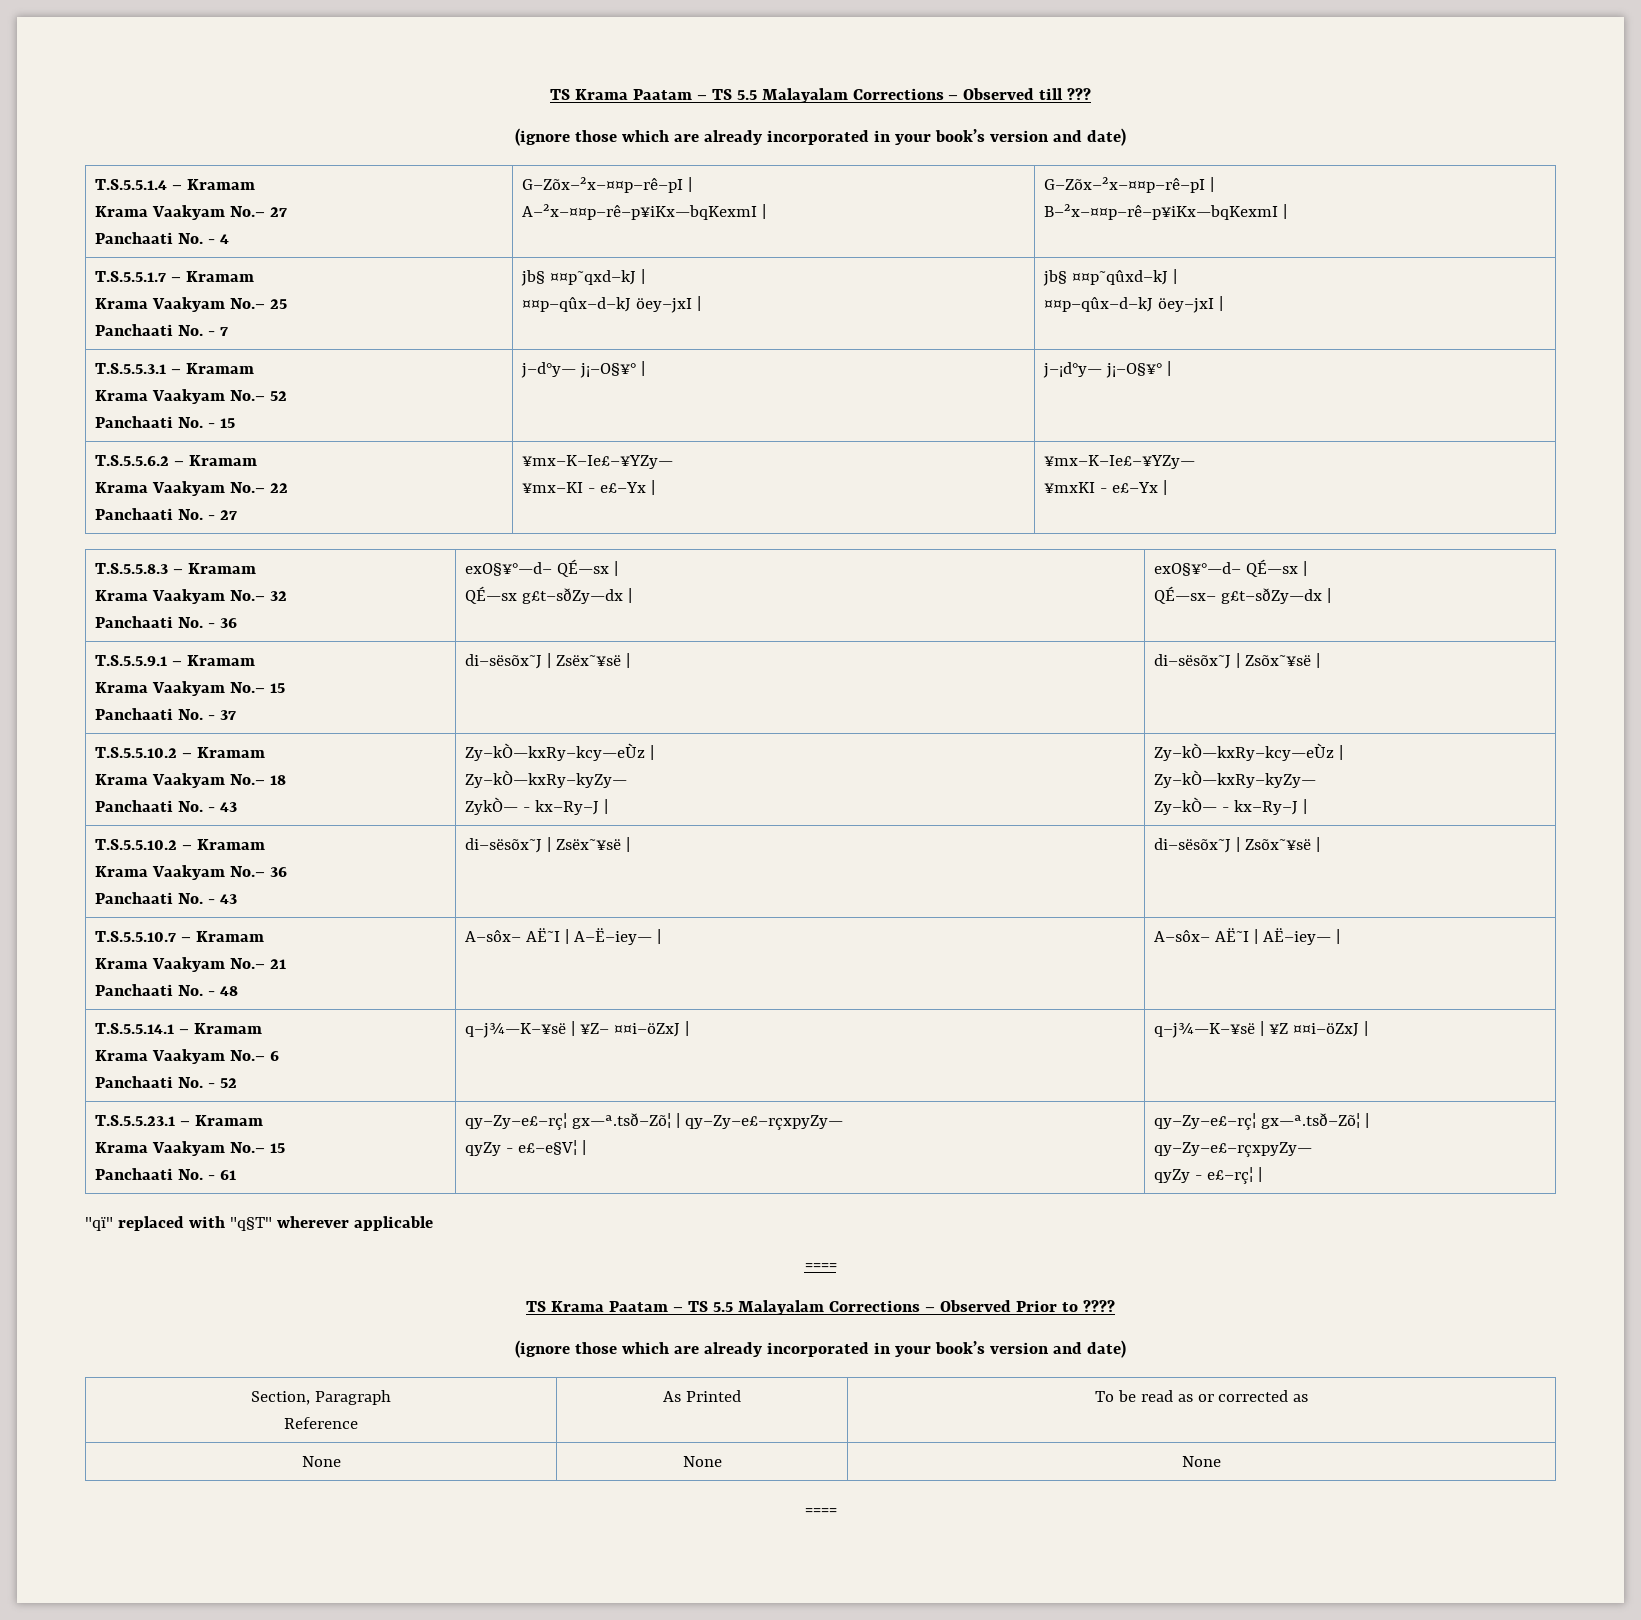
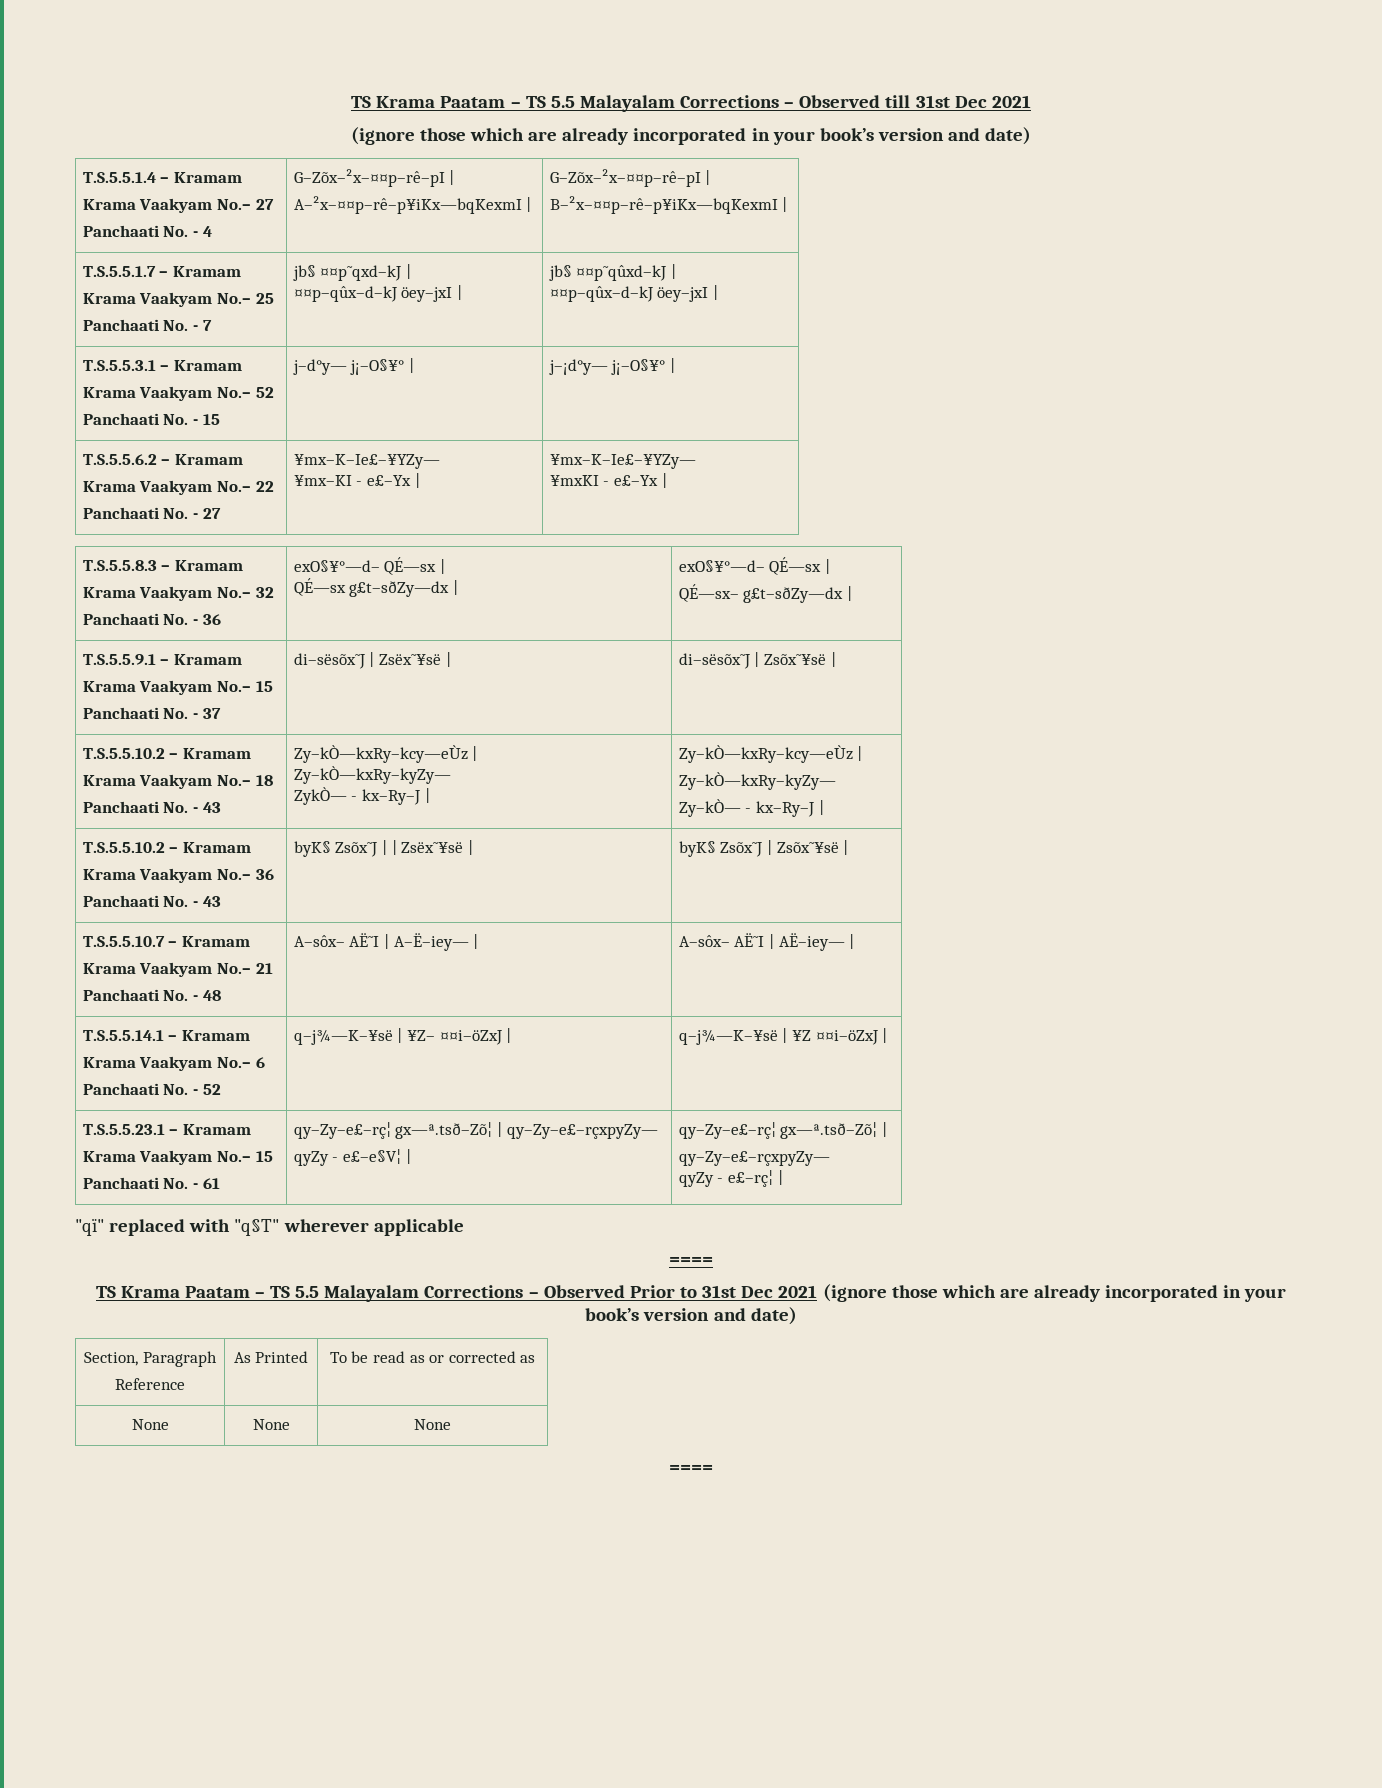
- TS Krama Paatam – TS 5.5 Malayalam Corrections – Observed till ???
+ TS Krama Paatam – TS 5.5 Malayalam Corrections – Observed till 31st Dec 2021
  T.S.5.5.9.1 – Kramam
  Krama Vaakyam No.– 15
  Panchaati No. - 37 | di–sësõx˜J | Zsëx˜¥së | | di–sësõx˜J | Zsõx˜¥së |
  T.S.5.5.10.2 – Kramam
  Krama Vaakyam No.– 18
  Panchaati No. - 43 | Zy–kÒ—kxRy–kcy—eÙz |
  Zy–kÒ—kxRy–kyZy—
  ZykÒ— - kx–Ry–J | | Zy–kÒ—kxRy–kcy—eÙz |
  Zy–kÒ—kxRy–kyZy—
  Zy–kÒ— - kx–Ry–J |
  T.S.5.5.10.2 – Kramam
  Krama Vaakyam No.– 36
- Panchaati No. - 43 | di–sësõx˜J | Zsëx˜¥së | | di–sësõx˜J | Zsõx˜¥së |
+ Panchaati No. - 43 | byK§ Zsõx˜J | | Zsëx˜¥së | | byK§ Zsõx˜J | Zsõx˜¥së |
- TS Krama Paatam – TS 5.5 Malayalam Corrections – Observed Prior to ????
- (ignore those which are already incorporated in your book’s version and date)
+ TS Krama Paatam – TS 5.5 Malayalam Corrections – Observed Prior to 31st Dec 2021 (ignore those which are already incorporated in your book’s version and date)

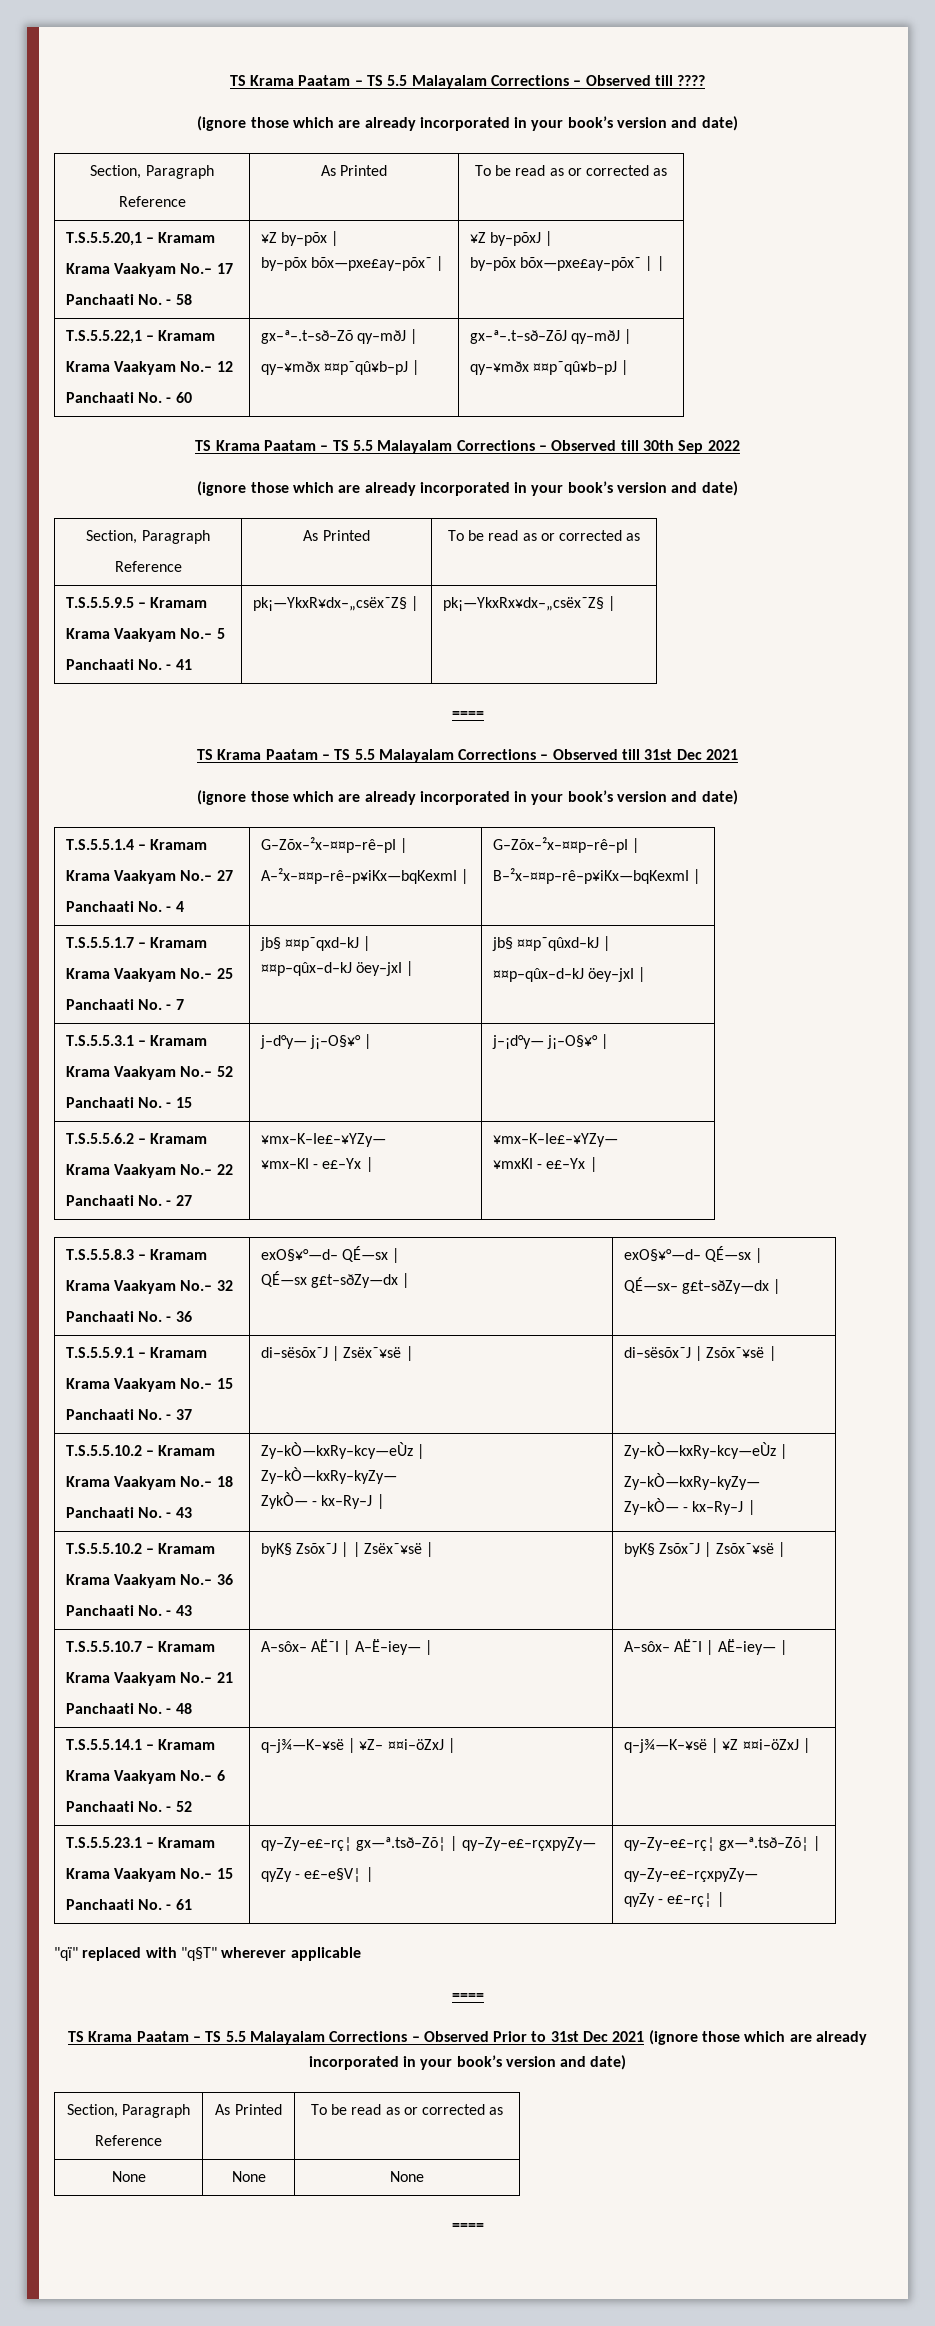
+ TS Krama Paatam – TS 5.5 Malayalam Corrections – Observed till ????
+ (ignore those which are already incorporated in your book’s version and date)
+ Section, Paragraph
+ Reference | As Printed | To be read as or corrected as
+ T.S.5.5.20,1 – Kramam
+ Krama Vaakyam No.– 17
+ Panchaati No. - 58 | ¥Z by–põx |
+ by–põx bõx—pxe£ay–põx˜ | | ¥Z by–põxJ |
+ by–põx bõx—pxe£ay–põx˜ | |
+ T.S.5.5.22,1 – Kramam
+ Krama Vaakyam No.– 12
+ Panchaati No. - 60 | gx–ª–.t–sð–Zõ qy–mðJ |
+ qy–¥mðx ¤¤p˜qû¥b–pJ | | gx–ª–.t–sð–ZõJ qy–mðJ |
+ qy–¥mðx ¤¤p˜qû¥b–pJ |
+ TS Krama Paatam – TS 5.5 Malayalam Corrections – Observed till 30th Sep 2022
+ (ignore those which are already incorporated in your book’s version and date)
+ Section, Paragraph
+ Reference | As Printed | To be read as or corrected as
+ T.S.5.5.9.5 – Kramam
+ Krama Vaakyam No.– 5
+ Panchaati No. - 41 | pk¡—YkxR¥dx–„csëx˜Z§ | | pk¡—YkxRx¥dx–„csëx˜Z§ |
+ ====

